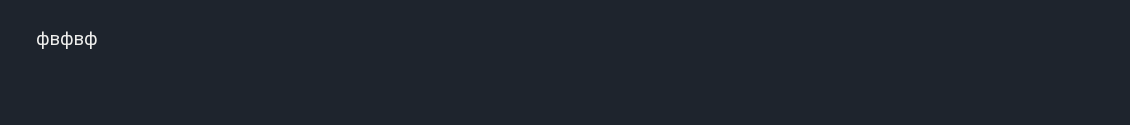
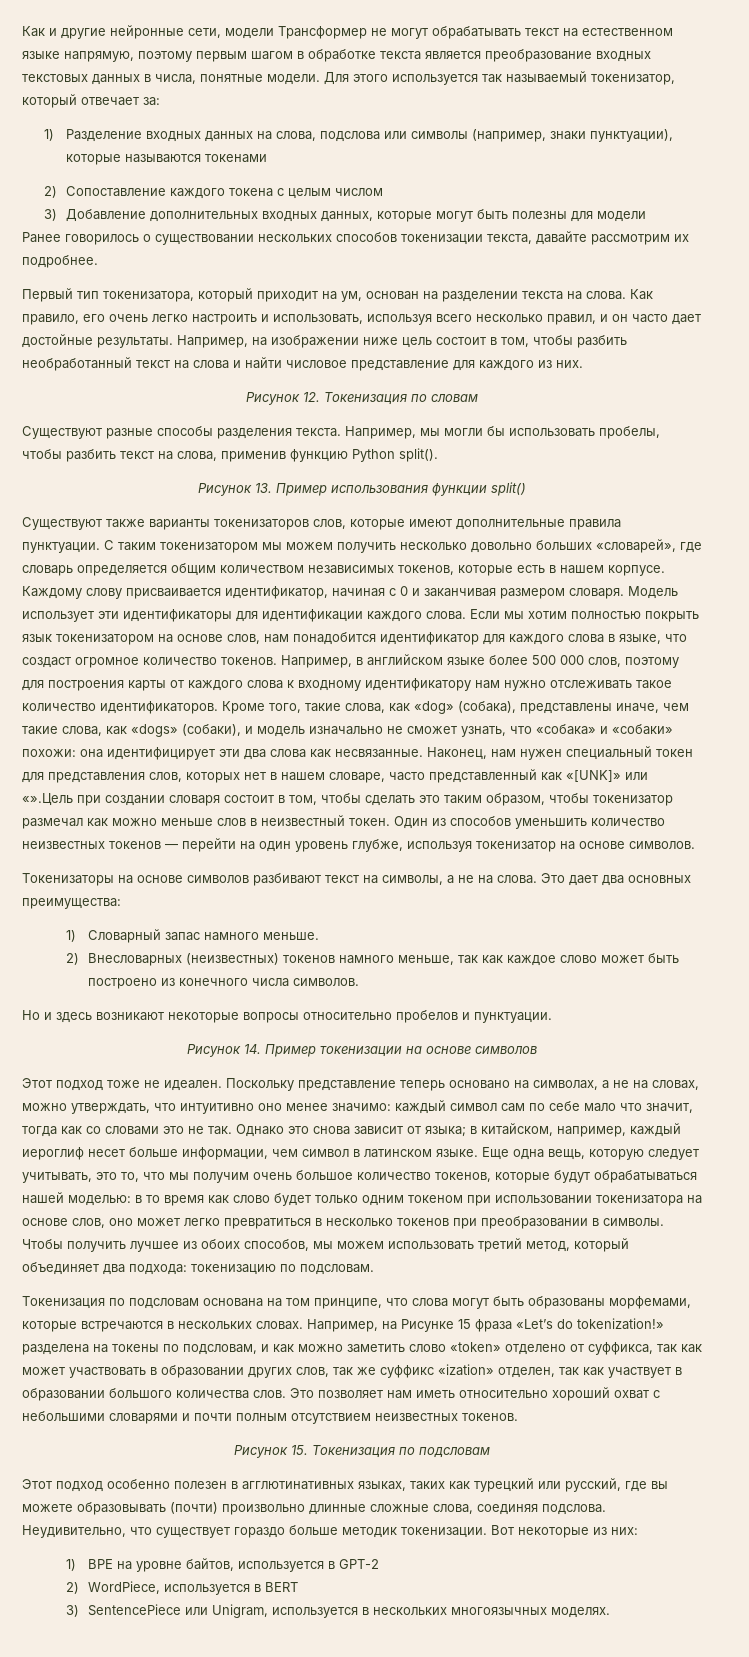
- фвфвф
+ Как и другие нейронные сети, модели Трансформер не могут обрабатывать текст на естественном языке напрямую, поэтому первым шагом в обработке текста является преобразование входных текстовых данных в числа, понятные модели. Для этого используется так называемый токенизатор, который отвечает за:
+ 1) Разделение входных данных на слова, подслова или символы (например, знаки пунктуации), которые называются токенами
+ 2) Сопоставление каждого токена с целым числом
+ 3) Добавление дополнительных входных данных, которые могут быть полезны для модели
+ Ранее говорилось о существовании нескольких способов токенизации текста, давайте рассмотрим их подробнее.
+ Первый тип токенизатора, который приходит на ум, основан на разделении текста на слова. Как правило, его очень легко настроить и использовать, используя всего несколько правил, и он часто дает достойные результаты. Например, на изображении ниже цель состоит в том, чтобы разбить необработанный текст на слова и найти числовое представление для каждого из них.
+ Рисунок 12. Токенизация по словам
+ Существуют разные способы разделения текста. Например, мы могли бы использовать пробелы, чтобы разбить текст на слова, применив функцию Python split().
+ Рисунок 13. Пример использования функции split()
+ Существуют также варианты токенизаторов слов, которые имеют дополнительные правила пунктуации. С таким токенизатором мы можем получить несколько довольно больших «словарей», где словарь определяется общим количеством независимых токенов, которые есть в нашем корпусе. Каждому слову присваивается идентификатор, начиная с 0 и заканчивая размером словаря. Модель использует эти идентификаторы для идентификации каждого слова. Если мы хотим полностью покрыть язык токенизатором на основе слов, нам понадобится идентификатор для каждого слова в языке, что создаст огромное количество токенов. Например, в английском языке более 500 000 слов, поэтому для построения карты от каждого слова к входному идентификатору нам нужно отслеживать такое количество идентификаторов. Кроме того, такие слова, как «dog» (собака), представлены иначе, чем такие слова, как «dogs» (собаки), и модель изначально не сможет узнать, что «собака» и «собаки» похожи: она идентифицирует эти два слова как несвязанные. Наконец, нам нужен специальный токен для представления слов, которых нет в нашем словаре, часто представленный как «[UNK]» или «».Цель при создании словаря состоит в том, чтобы сделать это таким образом, чтобы токенизатор размечал как можно меньше слов в неизвестный токен. Один из способов уменьшить количество неизвестных токенов — перейти на один уровень глубже, используя токенизатор на основе символов.
+ Токенизаторы на основе символов разбивают текст на символы, а не на слова. Это дает два основных преимущества:
+ 1) Словарный запас намного меньше.
+ 2) Внесловарных (неизвестных) токенов намного меньше, так как каждое слово может быть построено из конечного числа символов.
+ Но и здесь возникают некоторые вопросы относительно пробелов и пунктуации.
+ Рисунок 14. Пример токенизации на основе символов
+ Этот подход тоже не идеален. Поскольку представление теперь основано на символах, а не на словах, можно утверждать, что интуитивно оно менее значимо: каждый символ сам по себе мало что значит, тогда как со словами это не так. Однако это снова зависит от языка; в китайском, например, каждый иероглиф несет больше информации, чем символ в латинском языке. Еще одна вещь, которую следует учитывать, это то, что мы получим очень большое количество токенов, которые будут обрабатываться нашей моделью: в то время как слово будет только одним токеном при использовании токенизатора на основе слов, оно может легко превратиться в несколько токенов при преобразовании в символы. Чтобы получить лучшее из обоих способов, мы можем использовать третий метод, который объединяет два подхода: токенизацию по подсловам.
+ Токенизация по подсловам основана на том принципе, что слова могут быть образованы морфемами, которые встречаются в нескольких словах. Например, на Рисунке 15 фраза «Let’s do tokenization!» разделена на токены по подсловам, и как можно заметить слово «token» отделено от суффикса, так как может участвовать в образовании других слов, так же суффикс «ization» отделен, так как участвует в образовании большого количества слов. Это позволяет нам иметь относительно хороший охват с небольшими словарями и почти полным отсутствием неизвестных токенов.
+ Рисунок 15. Токенизация по подсловам
+ Этот подход особенно полезен в агглютинативных языках, таких как турецкий или русский, где вы можете образовывать (почти) произвольно длинные сложные слова, соединяя подслова. Неудивительно, что существует гораздо больше методик токенизации. Вот некоторые из них:
+ 1) BPE на уровне байтов, используется в GPT-2
+ 2) WordPiece, используется в BERT
+ 3) SentencePiece или Unigram, используется в нескольких многоязычных моделях.

